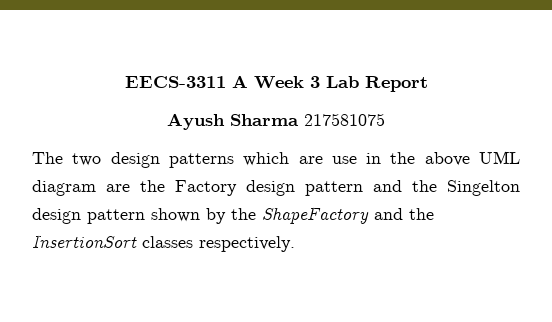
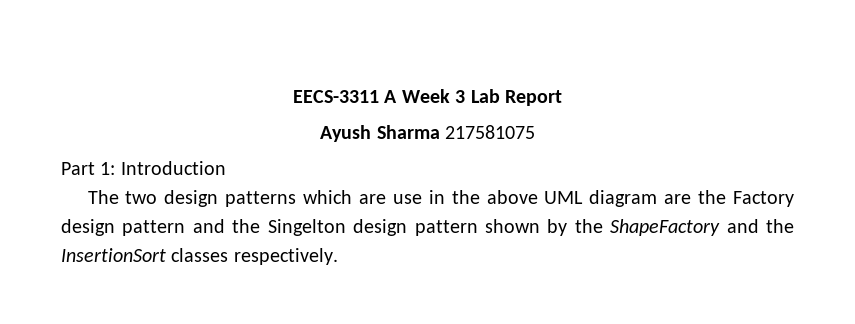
+ Part 1: Introduction

